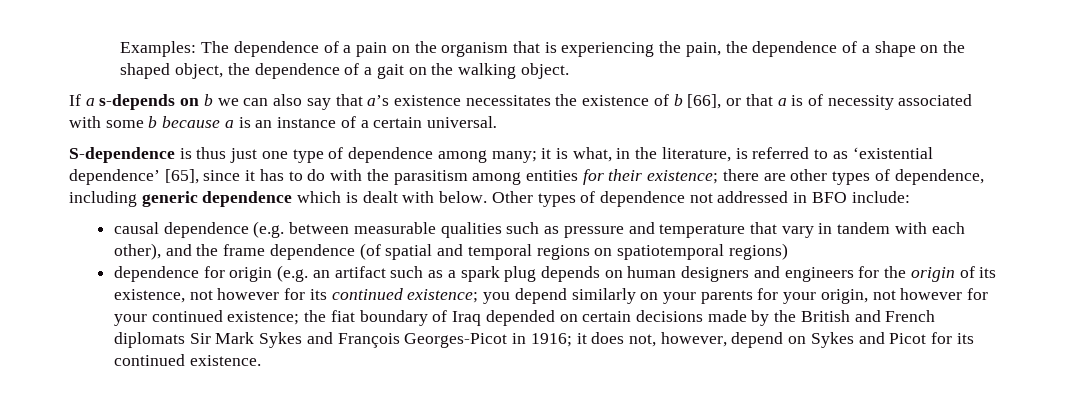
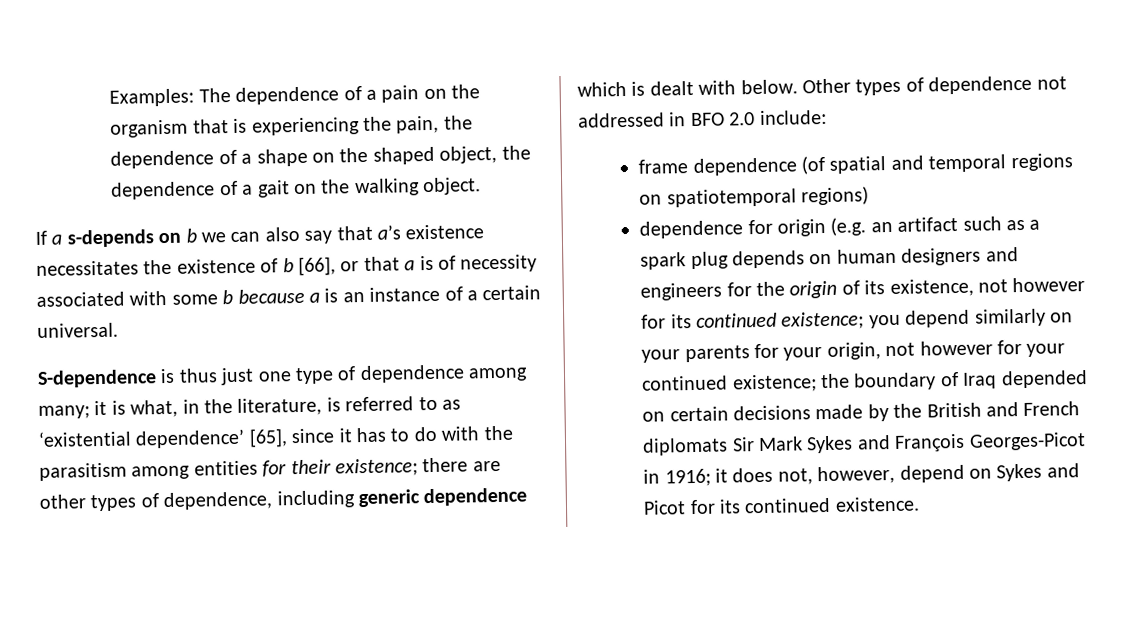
- Other types of dependence not addressed in BFO include:
+ Other types of dependence not addressed in BFO 2.0 include:
- causal dependence (e.g. between measurable qualities such as pressure and temperature that vary in tandem with each other), and the frame dependence (of spatial and temporal regions on spatiotemporal regions)
+ frame dependence (of spatial and temporal regions on spatiotemporal regions)
- the fiat boundary of Iraq depended on certain decisions made by the British and French diplomats Sir Mark Sykes and François Georges-Picot in 1916;
+ the boundary of Iraq depended on certain decisions made by the British and French diplomats Sir Mark Sykes and François Georges-Picot in 1916;

